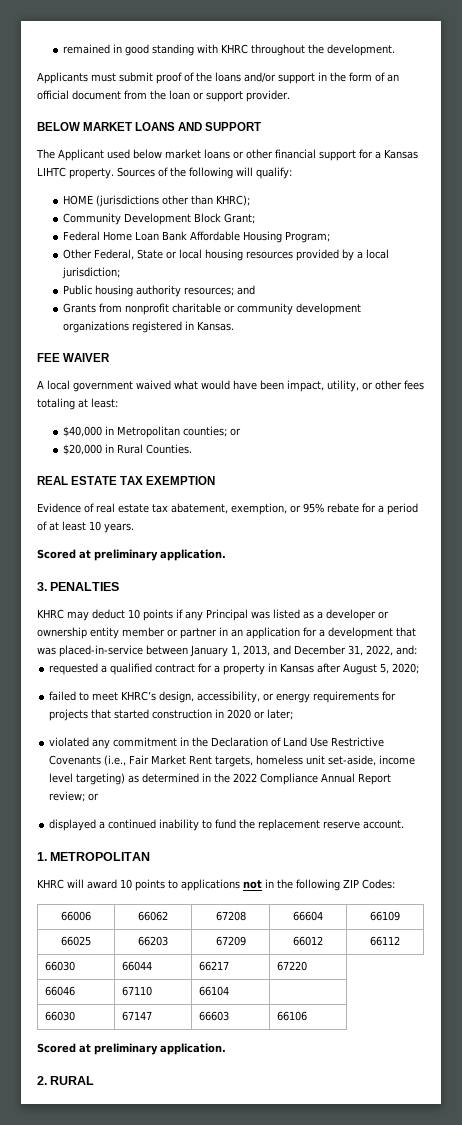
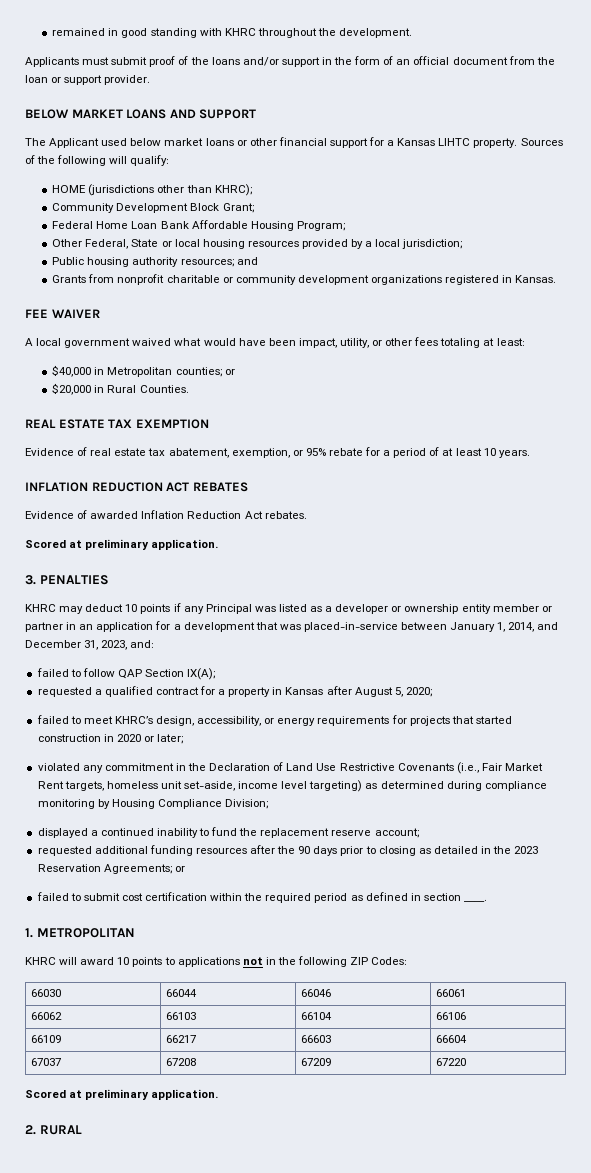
+ INFLATION REDUCTION ACT REBATES
+ Evidence of awarded Inflation Reduction Act rebates.
- KHRC may deduct 10 points if any Principal was listed as a developer or ownership entity member or partner in an application for a development that was placed-in-service between January 1, 2013, and December 31, 2022, and:
+ KHRC may deduct 10 points if any Principal was listed as a developer or ownership entity member or partner in an application for a development that was placed-in-service between January 1, 2014, and December 31, 2023, and:
+ failed to follow QAP Section IX(A);
- violated any commitment in the Declaration of Land Use Restrictive Covenants (i.e., Fair Market Rent targets, homeless unit set-aside, income level targeting) as determined in the 2022 Compliance Annual Report review; or
+ violated any commitment in the Declaration of Land Use Restrictive Covenants (i.e., Fair Market Rent targets, homeless unit set-aside, income level targeting) as determined during compliance monitoring by Housing Compliance Division;
- displayed a continued inability to fund the replacement reserve account.
+ displayed a continued inability to fund the replacement reserve account;
+ requested additional funding resources after the 90 days prior to closing as detailed in the 2023 Reservation Agreements; or
+ failed to submit cost certification within the required period as defined in section ____.
- 66006 | 66062 | 67208 | 66604 | 66109
- 66025 | 66203 | 67209 | 66012 | 66112
- 66030 | 66044 | 66217 | 67220
- 66046 | 67110 | 66104 |
- 66030 | 67147 | 66603 | 66106
+ 66030 | 66044 | 66046 | 66061
+ 66062 | 66103 | 66104 | 66106
+ 66109 | 66217 | 66603 | 66604
+ 67037 | 67208 | 67209 | 67220

